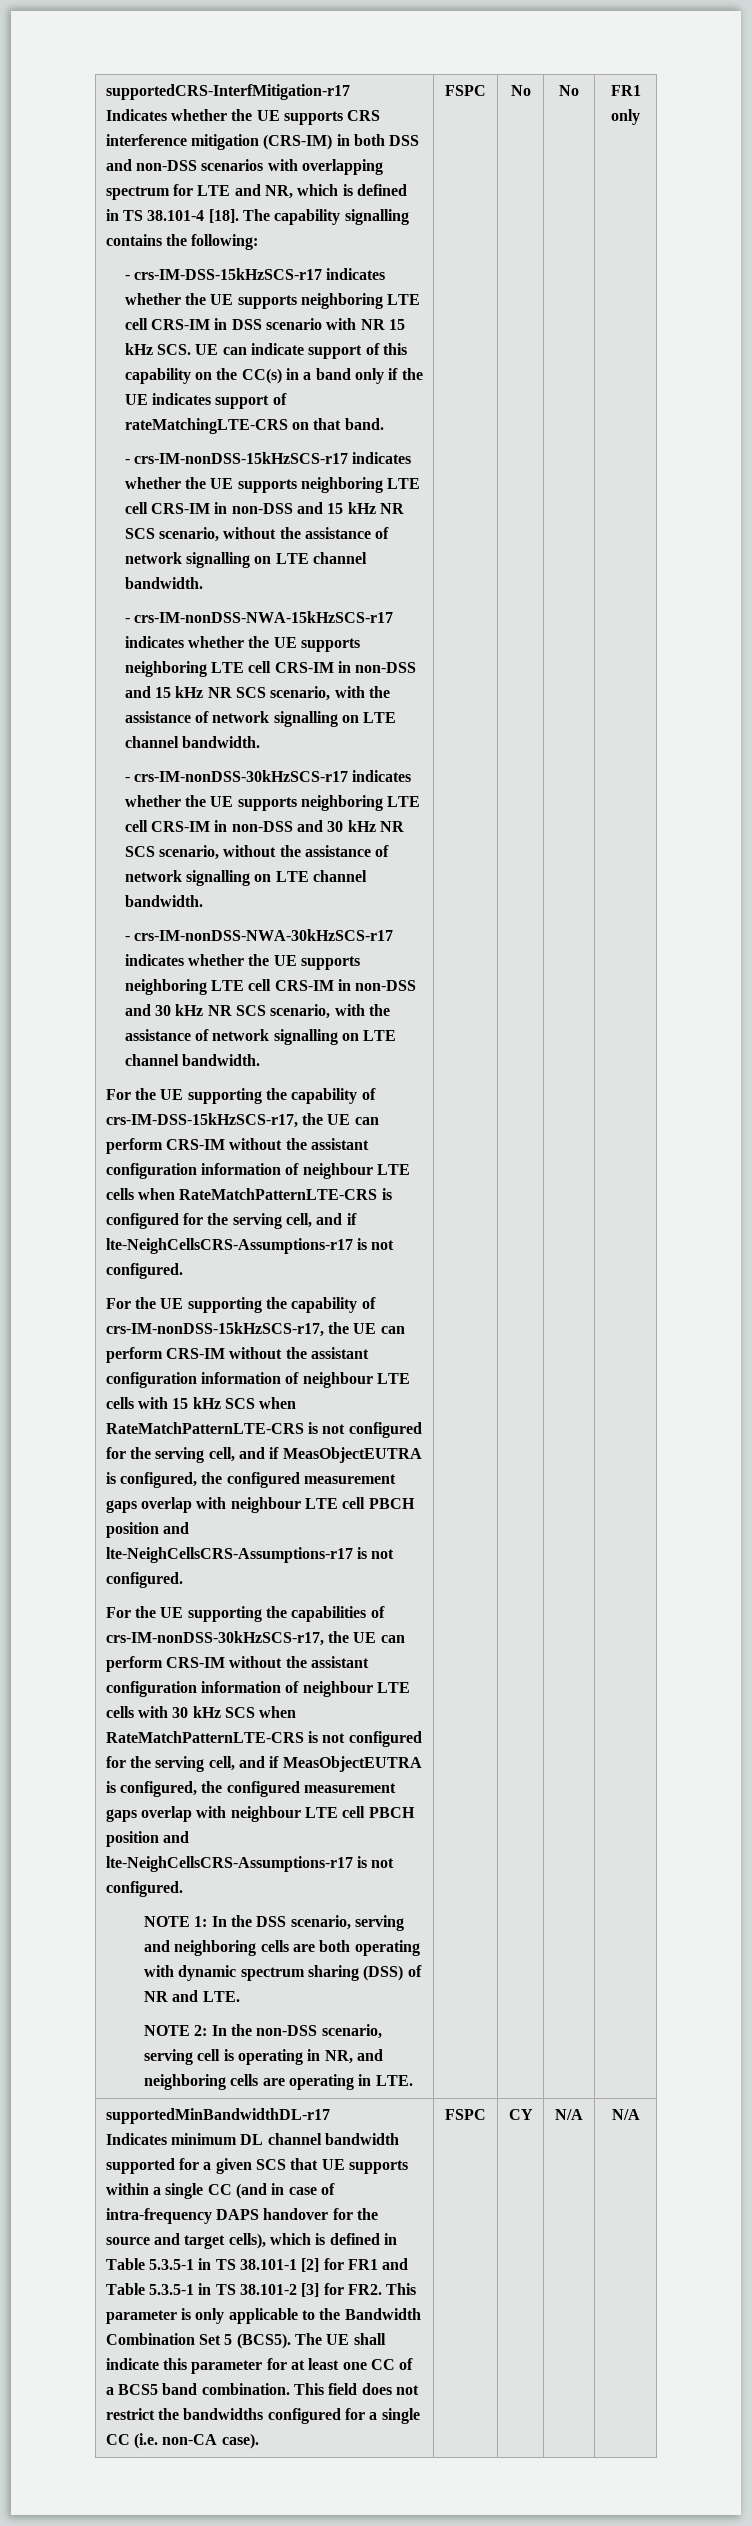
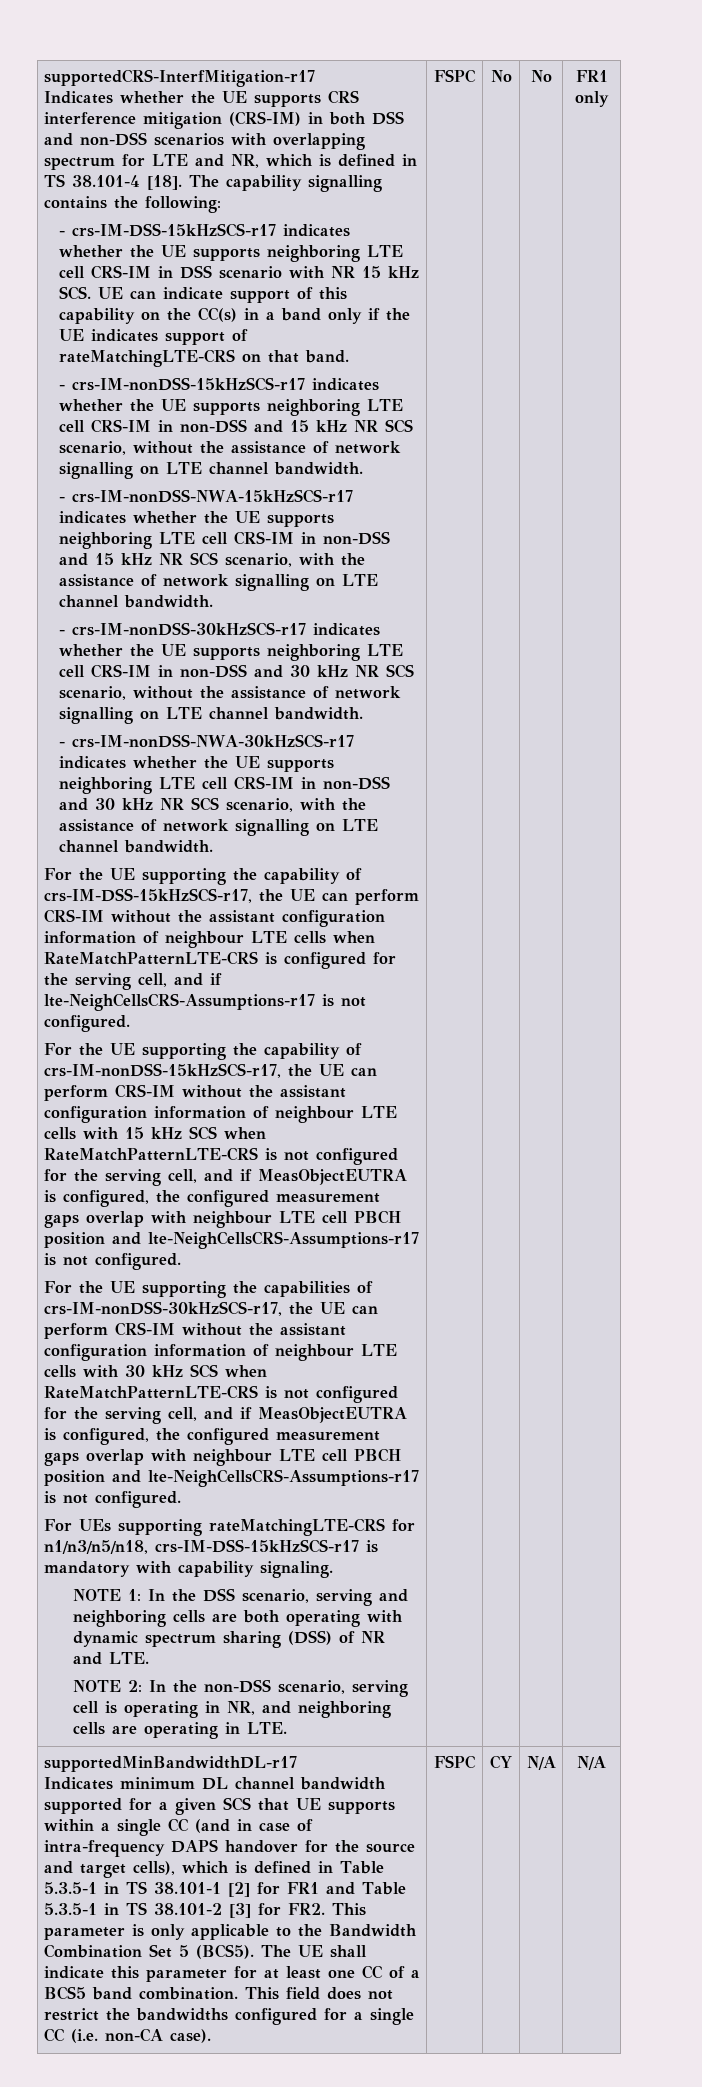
+ For UEs supporting rateMatchingLTE-CRS for n1/n3/n5/n18, crs-IM-DSS-15kHzSCS-r17 is mandatory with capability signaling.

